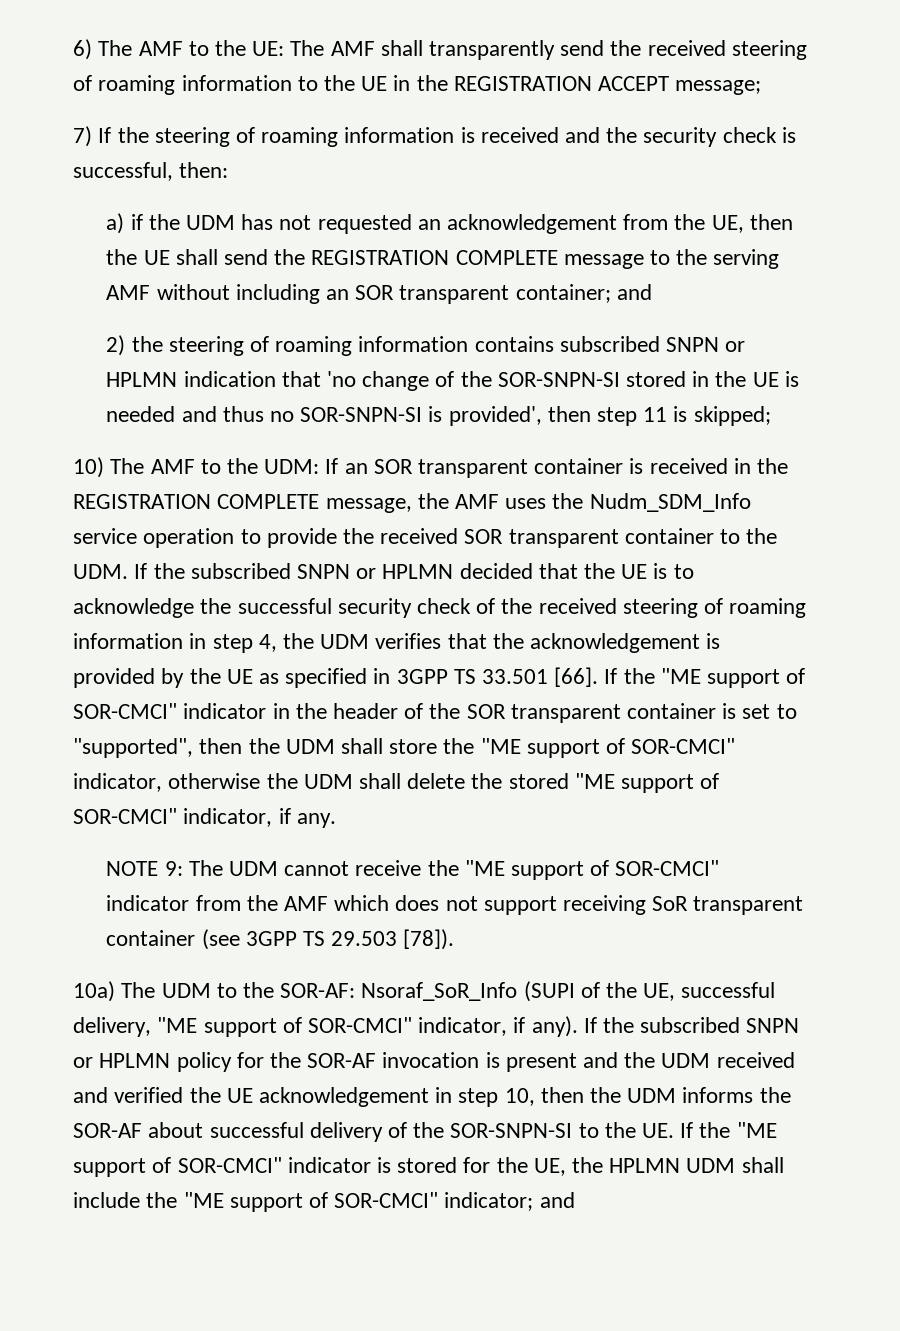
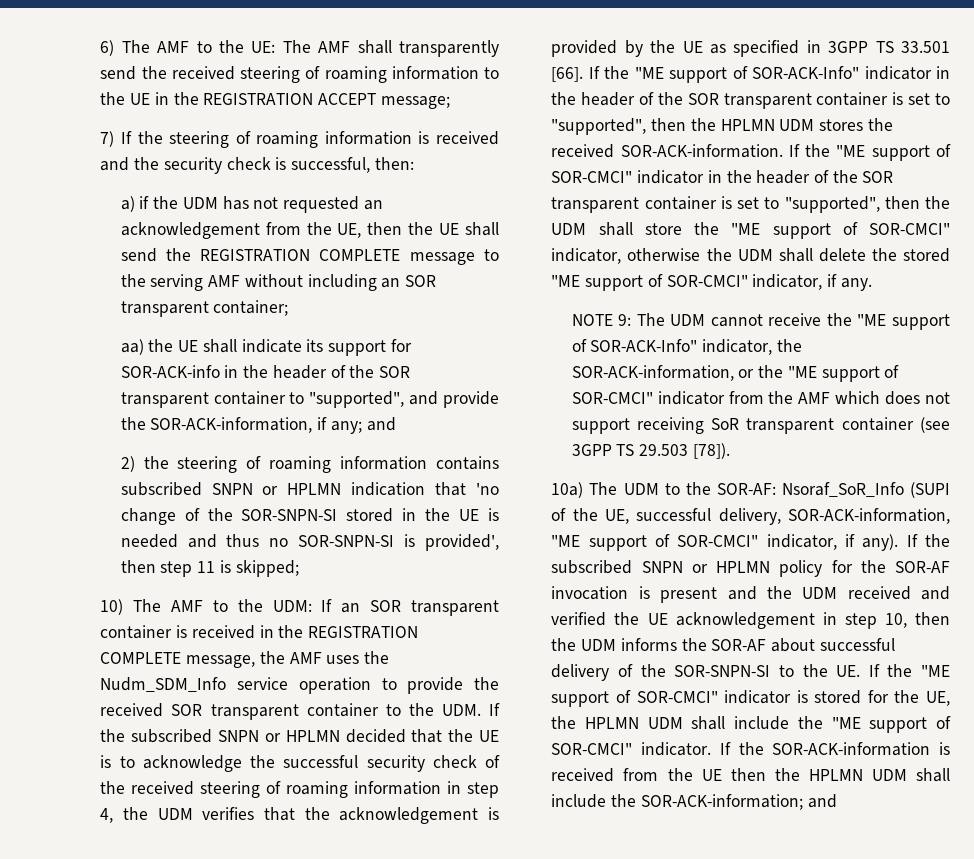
- a) if the UDM has not requested an acknowledgement from the UE, then the UE shall send the REGISTRATION COMPLETE message to the serving AMF without including an SOR transparent container; and
+ a) if the UDM has not requested an acknowledgement from the UE, then the UE shall send the REGISTRATION COMPLETE message to the serving AMF without including an SOR transparent container;
+ aa) the UE shall indicate its support for SOR-ACK-info in the header of the SOR transparent container to "supported", and provide the SOR-ACK-information, if any; and
- If the "ME support of SOR-CMCI" indicator in the header of the SOR transparent container is set to "supported", then the UDM shall store the "ME support of SOR-CMCI" indicator, otherwise the UDM shall delete the stored "ME support of SOR-CMCI" indicator, if any.
+ If the "ME support of SOR-ACK-Info" indicator in the header of the SOR transparent container is set to "supported", then the HPLMN UDM stores the received SOR-ACK-information. If the "ME support of SOR-CMCI" indicator in the header of the SOR transparent container is set to "supported", then the UDM shall store the "ME support of SOR-CMCI" indicator, otherwise the UDM shall delete the stored "ME support of SOR-CMCI" indicator, if any.
- NOTE 9: The UDM cannot receive the "ME support of SOR-CMCI" indicator from the AMF which does not support receiving SoR transparent container (see 3GPP TS 29.503 [78]).
+ NOTE 9: The UDM cannot receive the "ME support of SOR-ACK-Info" indicator, the SOR-ACK-information, or the "ME support of SOR-CMCI" indicator from the AMF which does not support receiving SoR transparent container (see 3GPP TS 29.503 [78]).
- 10a) The UDM to the SOR-AF: Nsoraf_SoR_Info (SUPI of the UE, successful delivery, "ME support of SOR-CMCI" indicator, if any).
+ 10a) The UDM to the SOR-AF: Nsoraf_SoR_Info (SUPI of the UE, successful delivery, SOR-ACK-information, "ME support of SOR-CMCI" indicator, if any).
- If the subscribed SNPN or HPLMN policy for the SOR-AF invocation is present and the UDM received and verified the UE acknowledgement in step 10, then the UDM informs the SOR-AF about successful delivery of the SOR-SNPN-SI to the UE. If the "ME support of SOR-CMCI" indicator is stored for the UE, the HPLMN UDM shall include the "ME support of SOR-CMCI" indicator;
+ If the subscribed SNPN or HPLMN policy for the SOR-AF invocation is present and the UDM received and verified the UE acknowledgement in step 10, then the UDM informs the SOR-AF about successful delivery of the SOR-SNPN-SI to the UE. If the "ME support of SOR-CMCI" indicator is stored for the UE, the HPLMN UDM shall include the "ME support of SOR-CMCI" indicator. If the SOR-ACK-information is received from the UE then the HPLMN UDM shall include the SOR-ACK-information;

